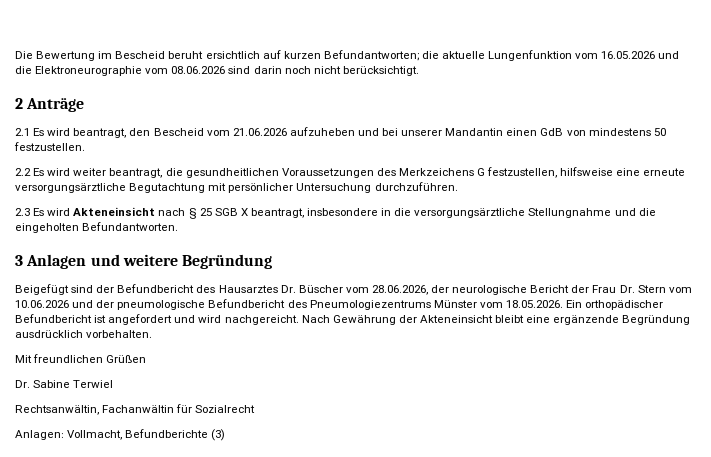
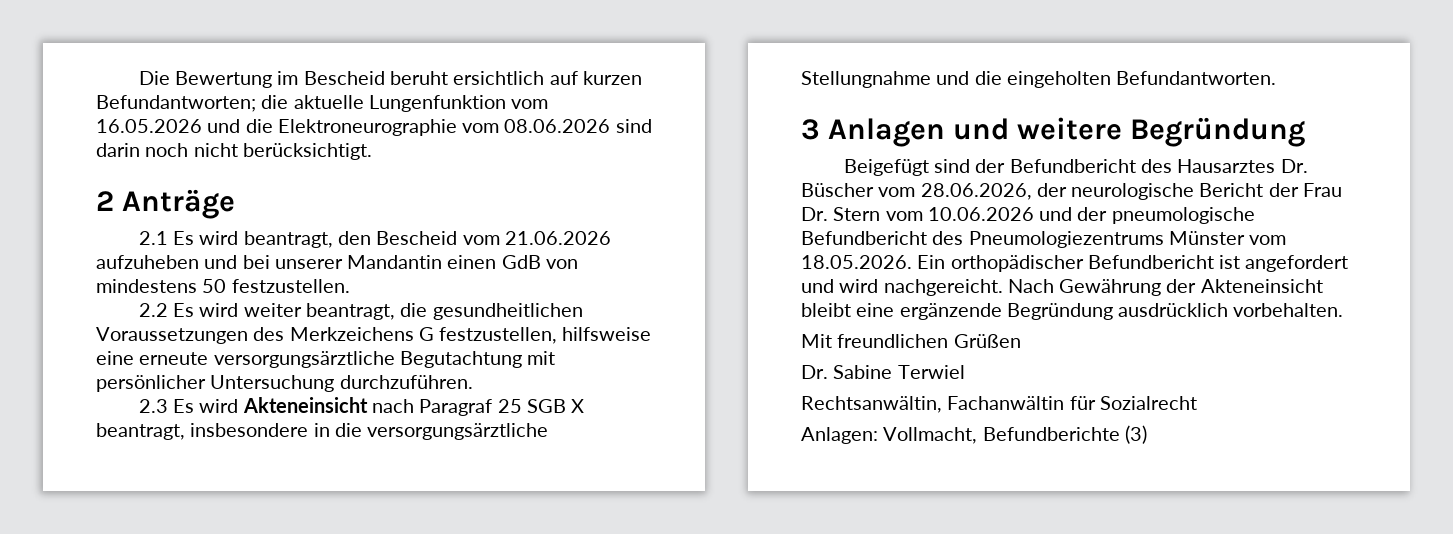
- 2.3 Es wird Akteneinsicht nach § 25 SGB X beantragt, insbesondere in die versorgungsärztliche Stellungnahme und die eingeholten Befundantworten.
+ 2.3 Es wird Akteneinsicht nach Paragraf 25 SGB X beantragt, insbesondere in die versorgungsärztliche Stellungnahme und die eingeholten Befundantworten.

